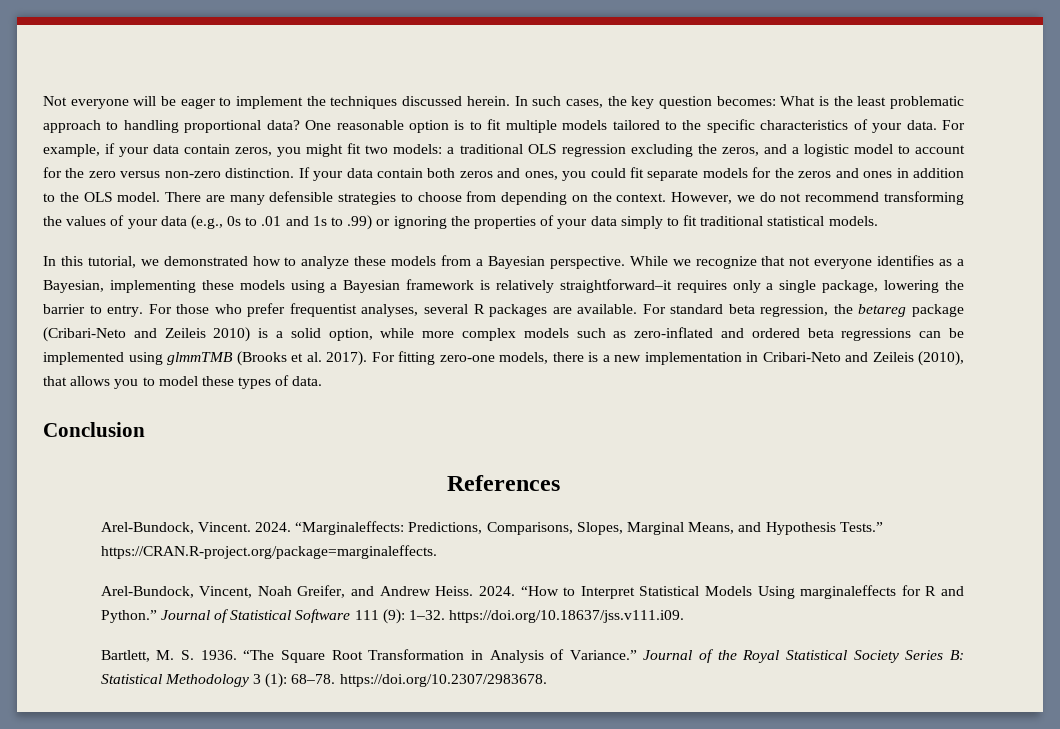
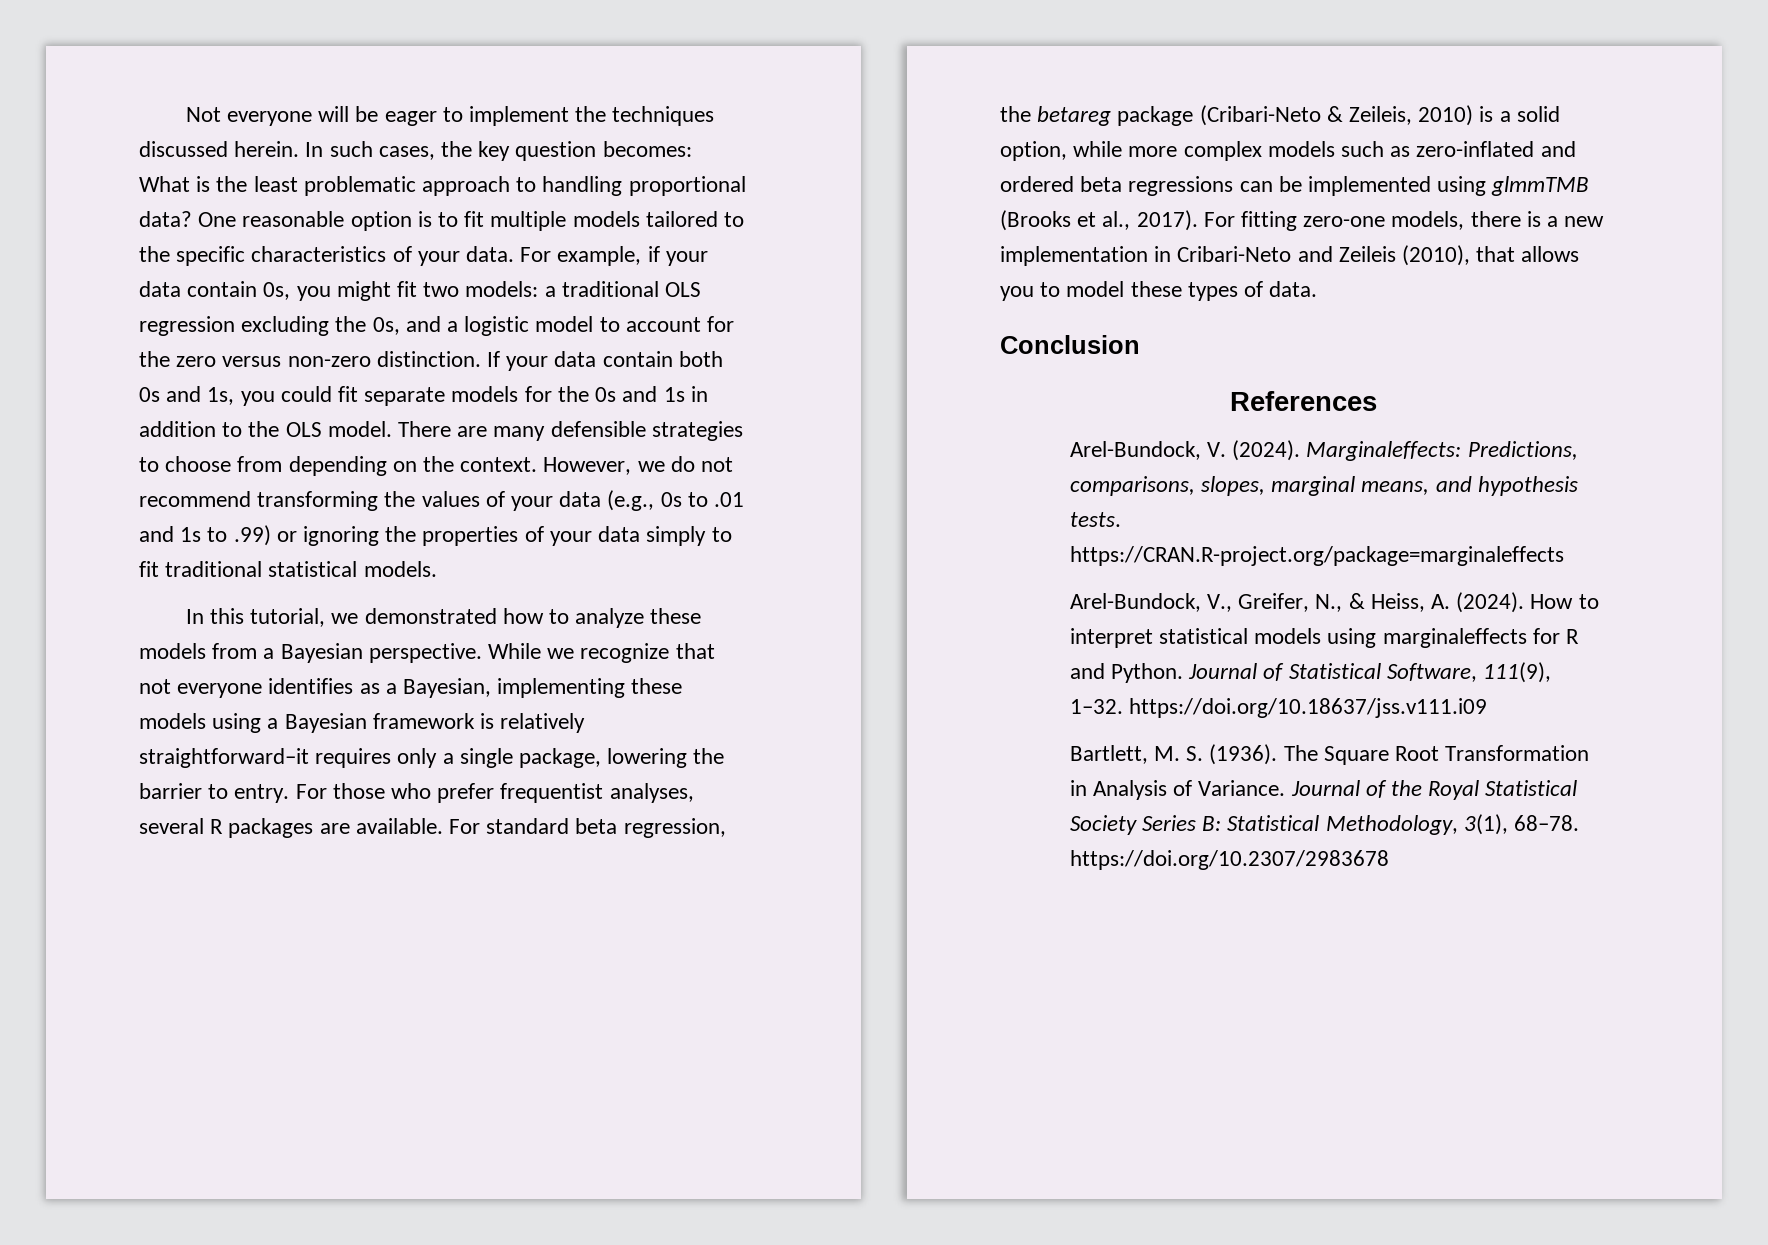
- For example, if your data contain zeros, you might fit two models: a traditional OLS regression excluding the zeros, and a logistic model to account for the zero versus non-zero distinction.
+ For example, if your data contain 0s, you might fit two models: a traditional OLS regression excluding the 0s, and a logistic model to account for the zero versus non-zero distinction.
- If your data contain both zeros and ones, you could fit separate models for the zeros and ones in addition to the OLS model.
+ If your data contain both 0s and 1s, you could fit separate models for the 0s and 1s in addition to the OLS model.
- For standard beta regression, the betareg package (Cribari-Neto and Zeileis 2010) is a solid option, while more complex models such as zero-inflated and ordered beta regressions can be implemented using glmmTMB (Brooks et al. 2017).
+ For standard beta regression, the betareg package (Cribari-Neto & Zeileis, 2010) is a solid option, while more complex models such as zero-inflated and ordered beta regressions can be implemented using glmmTMB (Brooks et al., 2017).
- Arel-Bundock, Vincent. 2024. “Marginaleffects: Predictions, Comparisons, Slopes, Marginal Means, and Hypothesis Tests.” https://CRAN.R-project.org/package=marginaleffects.
- Arel-Bundock, Vincent, Noah Greifer, and Andrew Heiss. 2024. “How to Interpret Statistical Models Using marginaleffects for R and Python.”
+ Arel-Bundock, V. (2024). Marginaleffects: Predictions, comparisons, slopes, marginal means, and hypothesis tests. https://CRAN.R-project.org/package=marginaleffects
+ Arel-Bundock, V., Greifer, N., & Heiss, A. (2024). How to interpret statistical models using marginaleffects for R and Python.
- Journal of Statistical Software 111 (9): 1–32. https://doi.org/10.18637/jss.v111.i09.
+ Journal of Statistical Software, 111(9), 1–32. https://doi.org/10.18637/jss.v111.i09
- Bartlett, M. S. 1936. “The Square Root Transformation in Analysis of Variance.”
+ Bartlett, M. S. (1936). The Square Root Transformation in Analysis of Variance.
- Journal of the Royal Statistical Society Series B: Statistical Methodology 3 (1): 68–78. https://doi.org/10.2307/2983678.
+ Journal of the Royal Statistical Society Series B: Statistical Methodology, 3(1), 68–78. https://doi.org/10.2307/2983678

